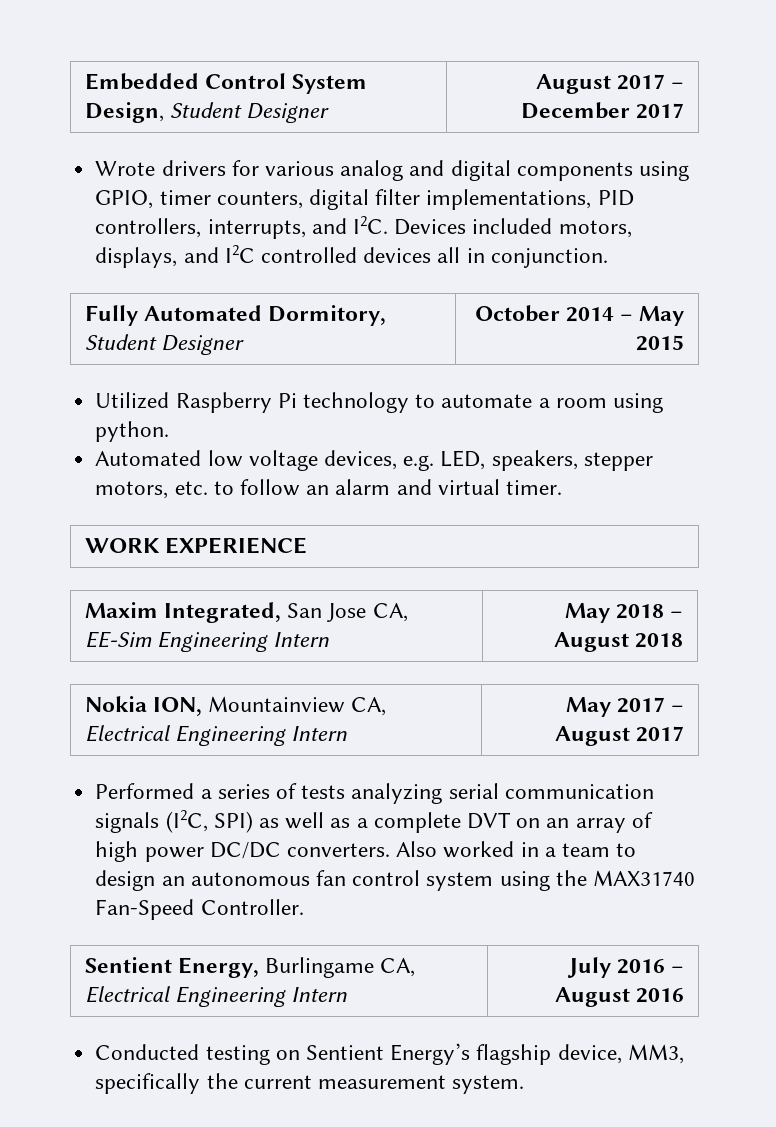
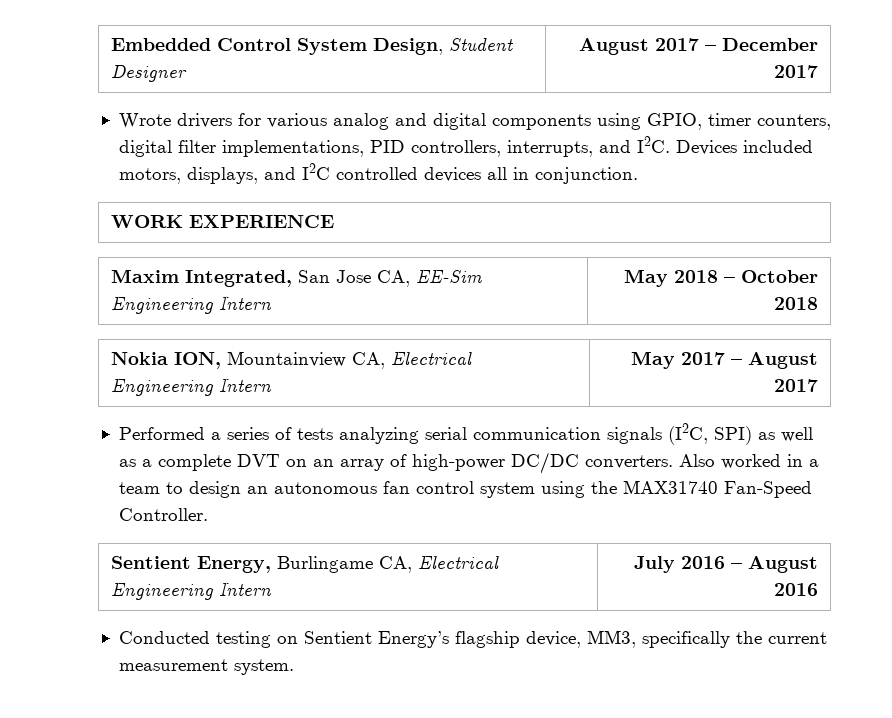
- Fully Automated Dormitory, Student Designer | October 2014 – May 2015
- Utilized Raspberry Pi technology to automate a room using python.
- Automated low voltage devices, e.g. LED, speakers, stepper motors, etc. to follow an alarm and virtual timer.
- Maxim Integrated, San Jose CA, EE-Sim Engineering Intern | May 2018 – August 2018
+ Maxim Integrated, San Jose CA, EE-Sim Engineering Intern | May 2018 – October 2018
- Performed a series of tests analyzing serial communication signals (I2C, SPI) as well as a complete DVT on an array of high power DC/DC converters.
+ Performed a series of tests analyzing serial communication signals (I2C, SPI) as well as a complete DVT on an array of high-power DC/DC converters.

